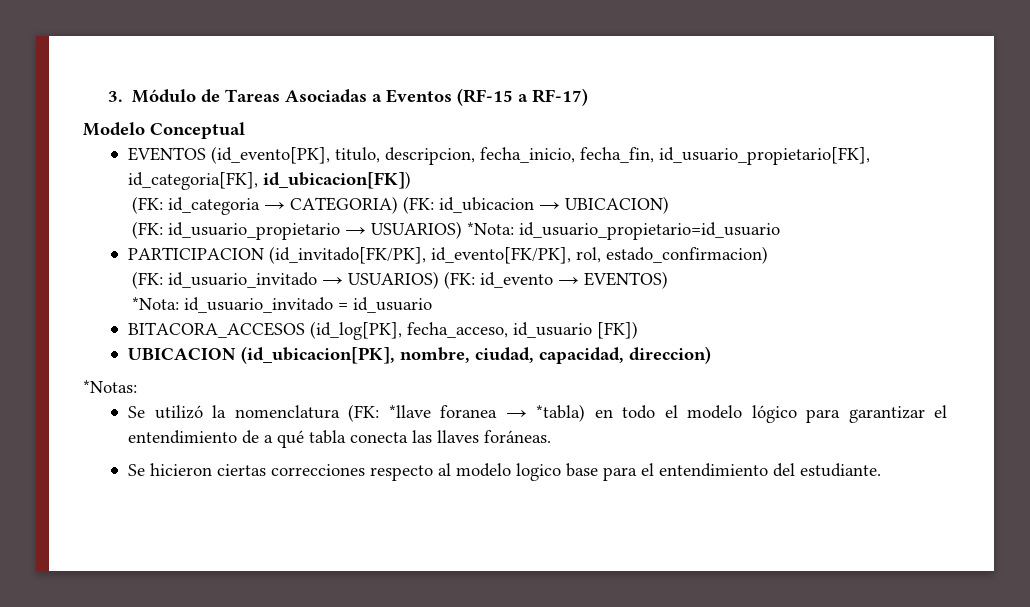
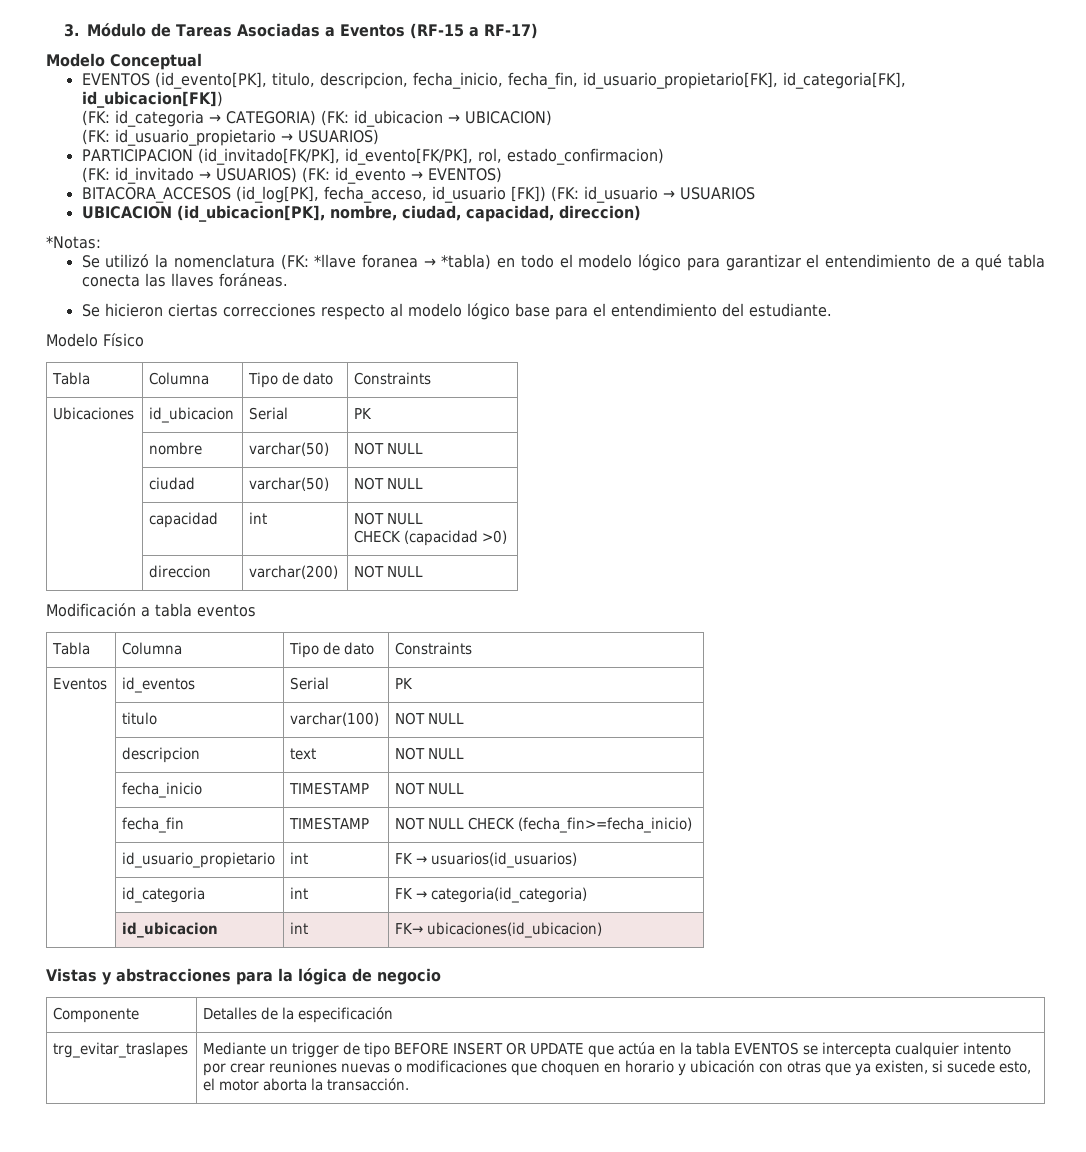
- (FK: id_usuario_propietario → USUARIOS) *Nota: id_usuario_propietario=id_usuario
+ (FK: id_usuario_propietario → USUARIOS)
- (FK: id_usuario_invitado → USUARIOS) (FK: id_evento → EVENTOS)
+ (FK: id_invitado → USUARIOS) (FK: id_evento → EVENTOS)
- *Nota: id_usuario_invitado = id_usuario
- BITACORA_ACCESOS (id_log[PK], fecha_acceso, id_usuario [FK])
+ BITACORA_ACCESOS (id_log[PK], fecha_acceso, id_usuario [FK]) (FK: id_usuario → USUARIOS
- Se hicieron ciertas correcciones respecto al modelo logico base para el entendimiento del estudiante.
+ Se hicieron ciertas correcciones respecto al modelo lógico base para el entendimiento del estudiante.
+ Modelo Físico
+ Tabla | Columna | Tipo de dato | Constraints
+ Ubicaciones | id_ubicacion | Serial | PK
+ | nombre | varchar(50) | NOT NULL
+ | ciudad | varchar(50) | NOT NULL
+ | capacidad | int | NOT NULL
+ CHECK (capacidad >0)
+ | direccion | varchar(200) | NOT NULL
+ Modificación a tabla eventos
+ Tabla | Columna | Tipo de dato | Constraints
+ Eventos | id_eventos | Serial | PK
+ | titulo | varchar(100) | NOT NULL
+ | descripcion | text | NOT NULL
+ | fecha_inicio | TIMESTAMP | NOT NULL
+ | fecha_fin | TIMESTAMP | NOT NULL CHECK (fecha_fin>=fecha_inicio)
+ | id_usuario_propietario | int | FK → usuarios(id_usuarios)
+ | id_categoria | int | FK → categoria(id_categoria)
+ | id_ubicacion | int | FK→ ubicaciones(id_ubicacion)
+ Vistas y abstracciones para la lógica de negocio
+ Componente | Detalles de la especificación
+ trg_evitar_traslapes | Mediante un trigger de tipo BEFORE INSERT OR UPDATE que actúa en la tabla EVENTOS se intercepta cualquier intento por crear reuniones nuevas o modificaciones que choquen en horario y ubicación con otras que ya existen, si sucede esto, el motor aborta la transacción.

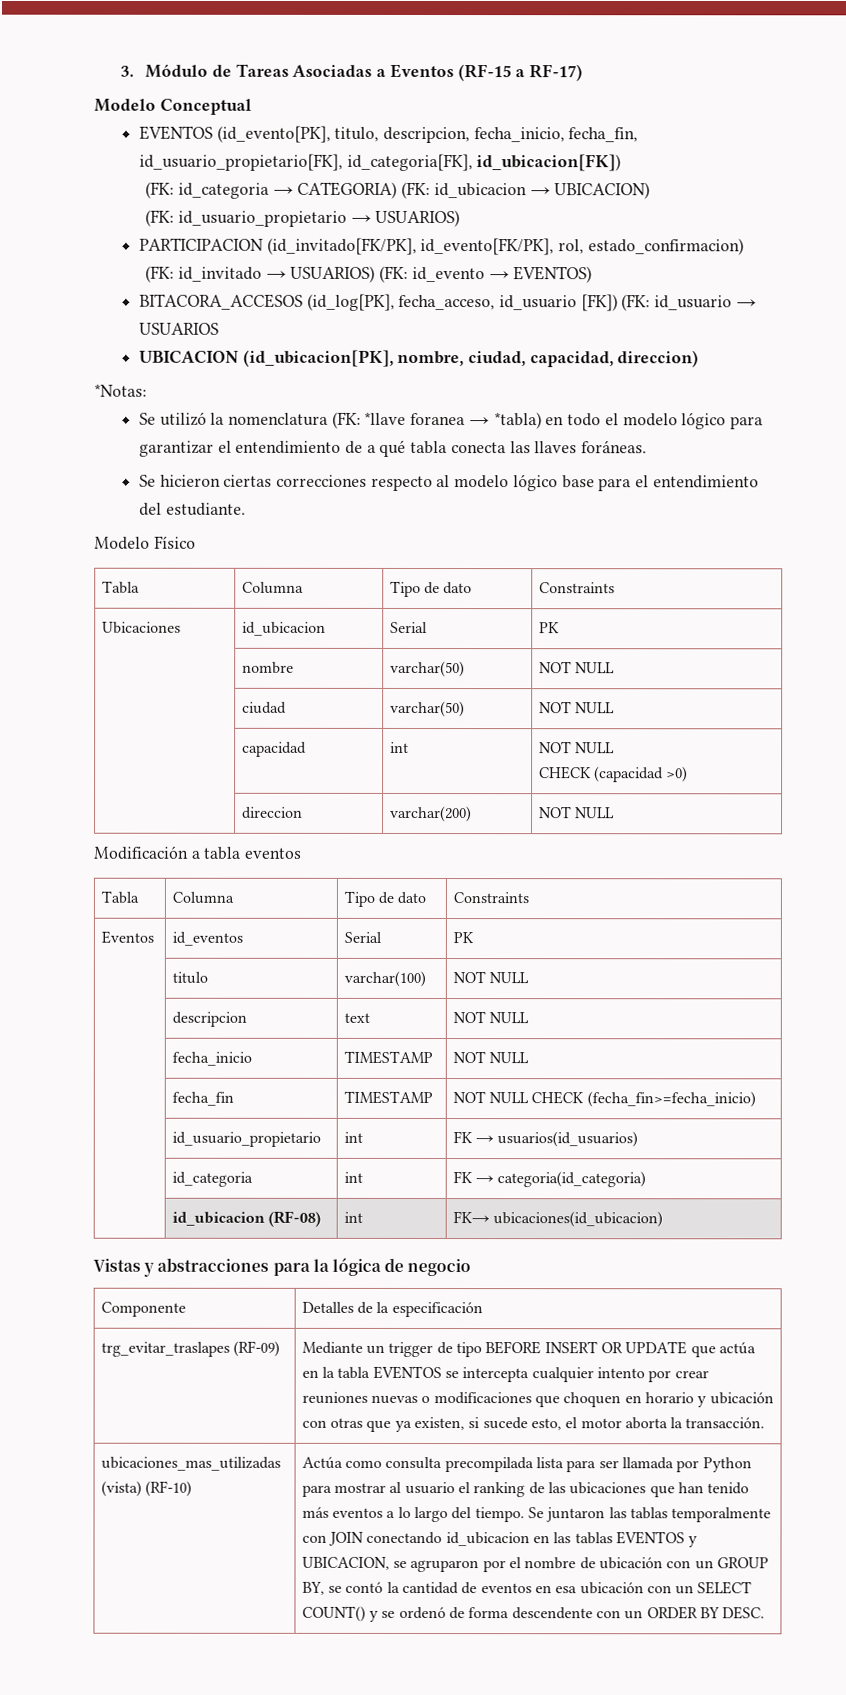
- | id_ubicacion | int | FK→ ubicaciones(id_ubicacion)
+ | id_ubicacion (RF-08) | int | FK→ ubicaciones(id_ubicacion)
- trg_evitar_traslapes
+ trg_evitar_traslapes (RF-09)
+ ubicaciones_mas_utilizadas (vista) (RF-10) | Actúa como consulta precompilada lista para ser llamada por Python para mostrar al usuario el ranking de las ubicaciones que han tenido más eventos a lo largo del tiempo. Se juntaron las tablas temporalmente con JOIN conectando id_ubicacion en las tablas EVENTOS y UBICACION, se agruparon por el nombre de ubicación con un GROUP BY, se contó la cantidad de eventos en esa ubicación con un SELECT COUNT() y se ordenó de forma descendente con un ORDER BY DESC.

